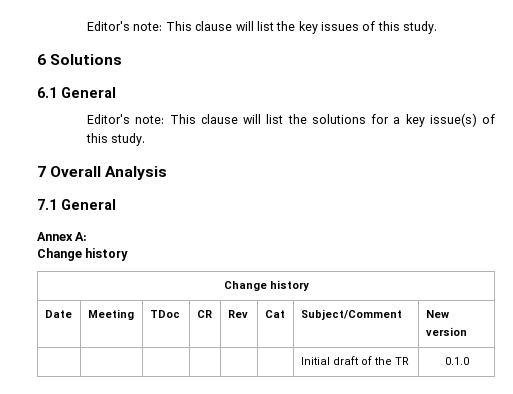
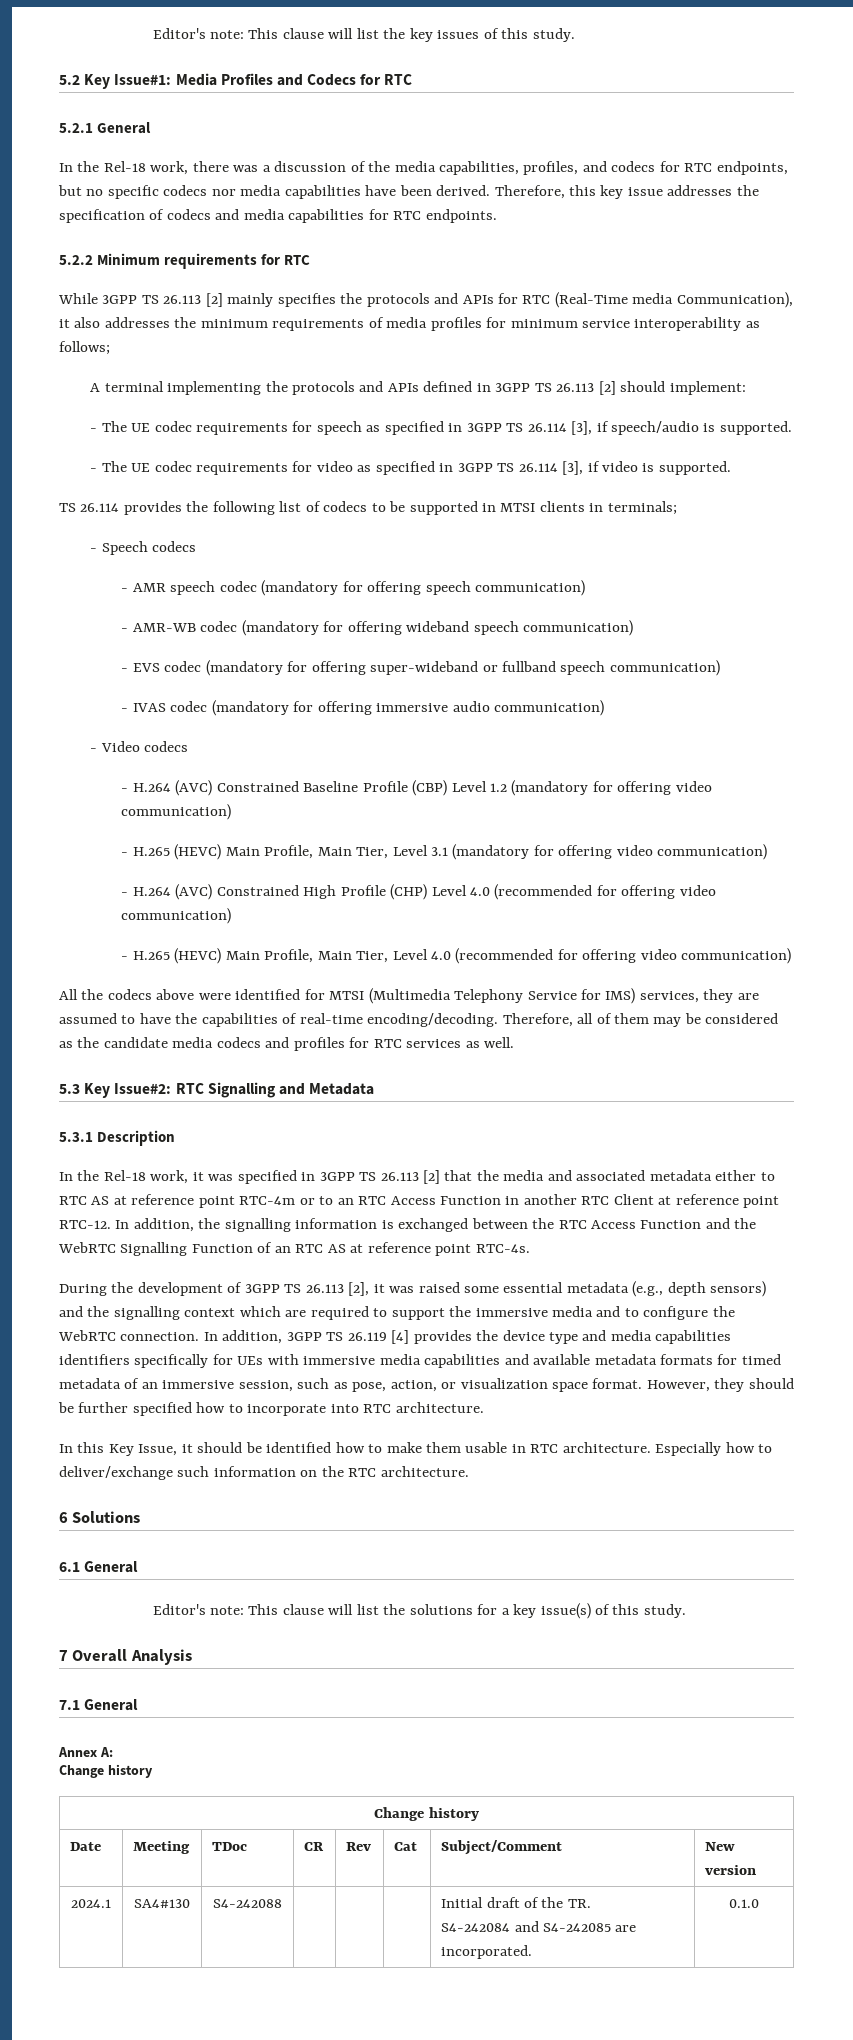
+ 5.2 Key Issue#1: Media Profiles and Codecs for RTC
+ 5.2.1 General
+ In the Rel-18 work, there was a discussion of the media capabilities, profiles, and codecs for RTC endpoints, but no specific codecs nor media capabilities have been derived. Therefore, this key issue addresses the specification of codecs and media capabilities for RTC endpoints.
+ 5.2.2 Minimum requirements for RTC
+ While 3GPP TS 26.113 [2] mainly specifies the protocols and APIs for RTC (Real-Time media Communication), it also addresses the minimum requirements of media profiles for minimum service interoperability as follows;
+ A terminal implementing the protocols and APIs defined in 3GPP TS 26.113 [2] should implement:
+ - The UE codec requirements for speech as specified in 3GPP TS 26.114 [3], if speech/audio is supported.
+ - The UE codec requirements for video as specified in 3GPP TS 26.114 [3], if video is supported.
+ TS 26.114 provides the following list of codecs to be supported in MTSI clients in terminals;
+ - Speech codecs
+ - AMR speech codec (mandatory for offering speech communication)
+ - AMR-WB codec (mandatory for offering wideband speech communication)
+ - EVS codec (mandatory for offering super-wideband or fullband speech communication)
+ - IVAS codec (mandatory for offering immersive audio communication)
+ - Video codecs
+ - H.264 (AVC) Constrained Baseline Profile (CBP) Level 1.2 (mandatory for offering video communication)
+ - H.265 (HEVC) Main Profile, Main Tier, Level 3.1 (mandatory for offering video communication)
+ - H.264 (AVC) Constrained High Profile (CHP) Level 4.0 (recommended for offering video communication)
+ - H.265 (HEVC) Main Profile, Main Tier, Level 4.0 (recommended for offering video communication)
+ All the codecs above were identified for MTSI (Multimedia Telephony Service for IMS) services, they are assumed to have the capabilities of real-time encoding/decoding. Therefore, all of them may be considered as the candidate media codecs and profiles for RTC services as well.
+ 5.3 Key Issue#2: RTC Signalling and Metadata
+ 5.3.1 Description
+ In the Rel-18 work, it was specified in 3GPP TS 26.113 [2] that the media and associated metadata either to RTC AS at reference point RTC-4m or to an RTC Access Function in another RTC Client at reference point RTC-12. In addition, the signalling information is exchanged between the RTC Access Function and the WebRTC Signalling Function of an RTC AS at reference point RTC-4s.
+ During the development of 3GPP TS 26.113 [2], it was raised some essential metadata (e.g., depth sensors) and the signalling context which are required to support the immersive media and to configure the WebRTC connection. In addition, 3GPP TS 26.119 [4] provides the device type and media capabilities identifiers specifically for UEs with immersive media capabilities and available metadata formats for timed metadata of an immersive session, such as pose, action, or visualization space format. However, they should be further specified how to incorporate into RTC architecture.
+ In this Key Issue, it should be identified how to make them usable in RTC architecture. Especially how to deliver/exchange such information on the RTC architecture.
- | | | | | | Initial draft of the TR | 0.1.0
+ 2024.1 | SA4#130 | S4-242088 | | | | Initial draft of the TR.
+ S4-242084 and S4-242085 are incorporated. | 0.1.0

